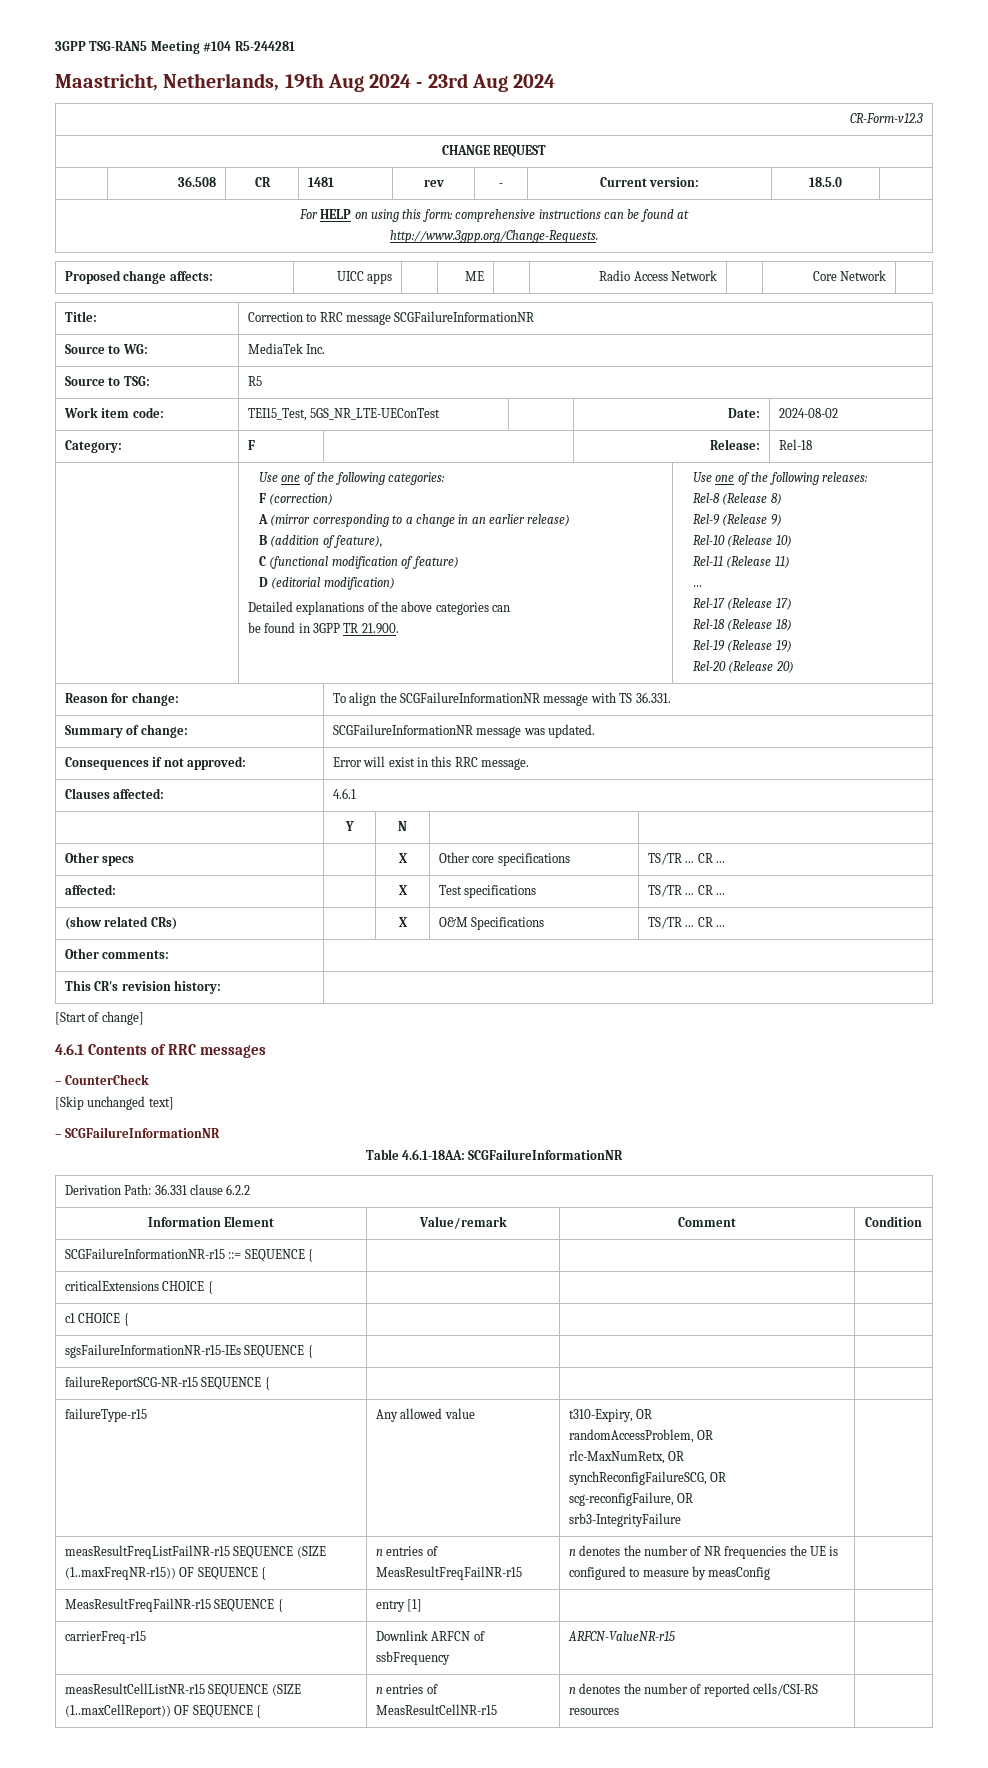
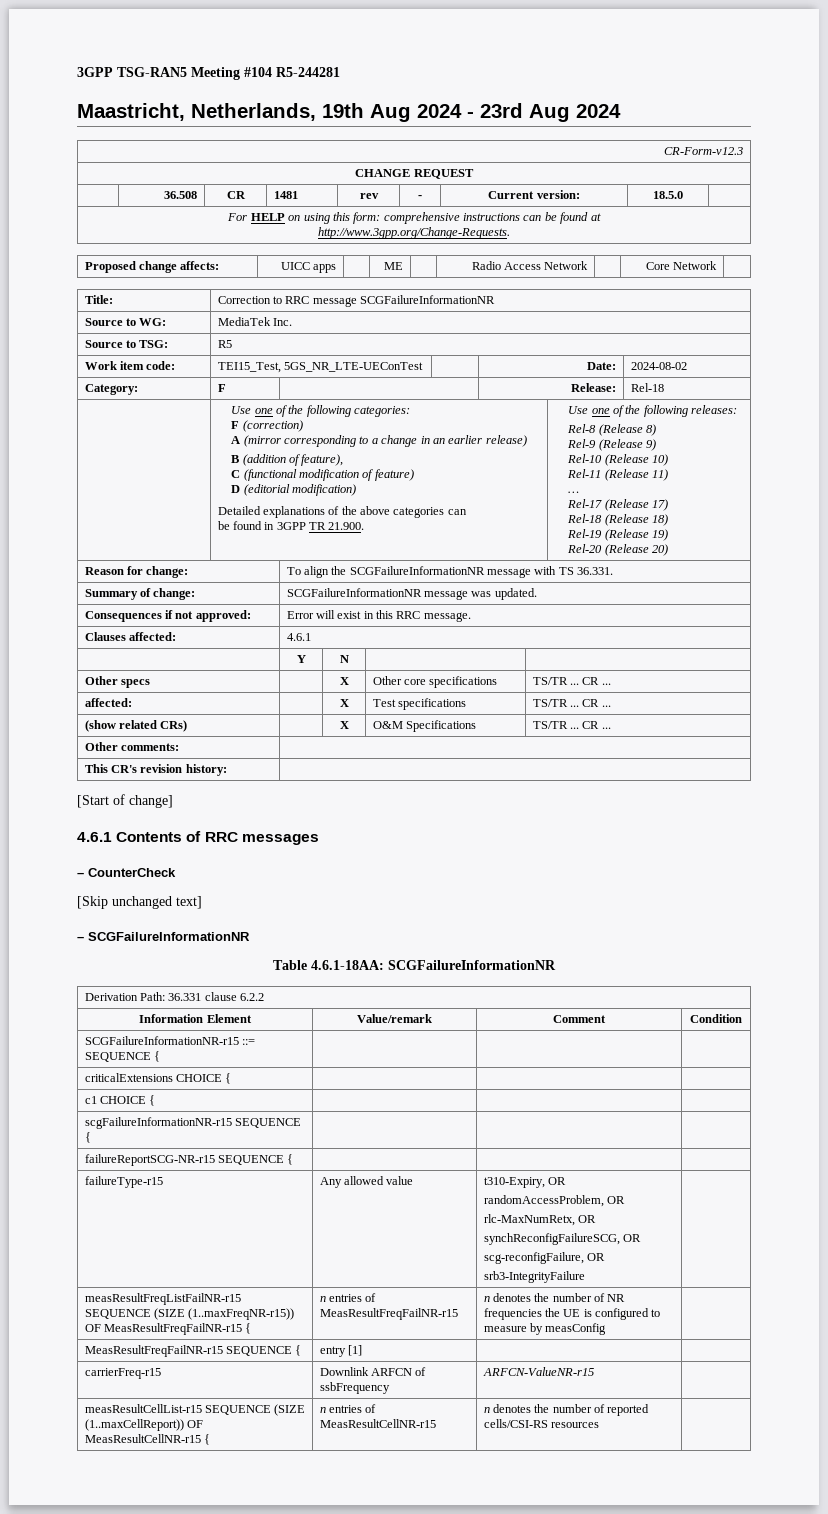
- sgsFailureInformationNR-r15-IEs SEQUENCE { | | |
+ scgFailureInformationNR-r15 SEQUENCE { | | |
- measResultFreqListFailNR-r15 SEQUENCE (SIZE (1..maxFreqNR-r15)) OF SEQUENCE { | n entries of MeasResultFreqFailNR-r15 | n denotes the number of NR frequencies the UE is configured to measure by measConfig |
+ measResultFreqListFailNR-r15 SEQUENCE (SIZE (1..maxFreqNR-r15)) OF MeasResultFreqFailNR-r15 { | n entries of MeasResultFreqFailNR-r15 | n denotes the number of NR frequencies the UE is configured to measure by measConfig |
- measResultCellListNR-r15 SEQUENCE (SIZE (1..maxCellReport)) OF SEQUENCE { | n entries of MeasResultCellNR-r15 | n denotes the number of reported cells/CSI-RS resources |
+ measResultCellList-r15 SEQUENCE (SIZE (1..maxCellReport)) OF MeasResultCellNR-r15 { | n entries of MeasResultCellNR-r15 | n denotes the number of reported cells/CSI-RS resources |

